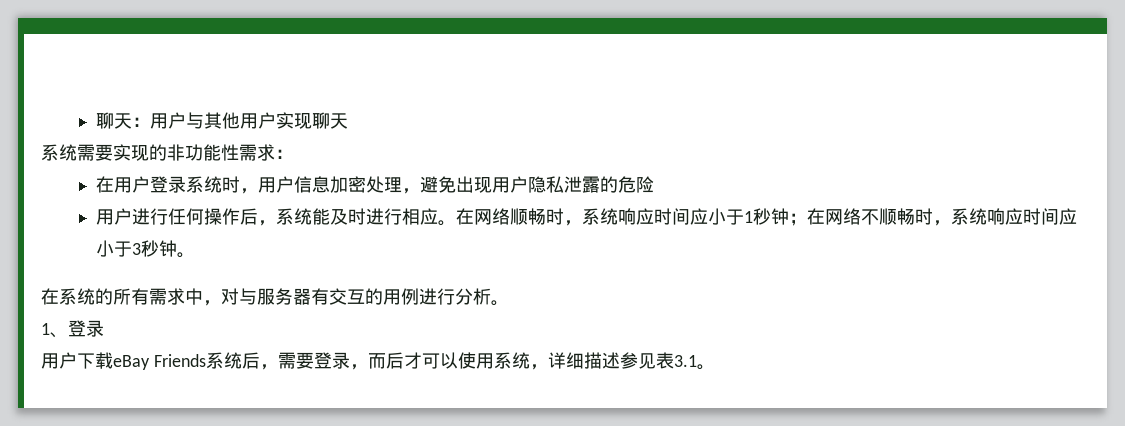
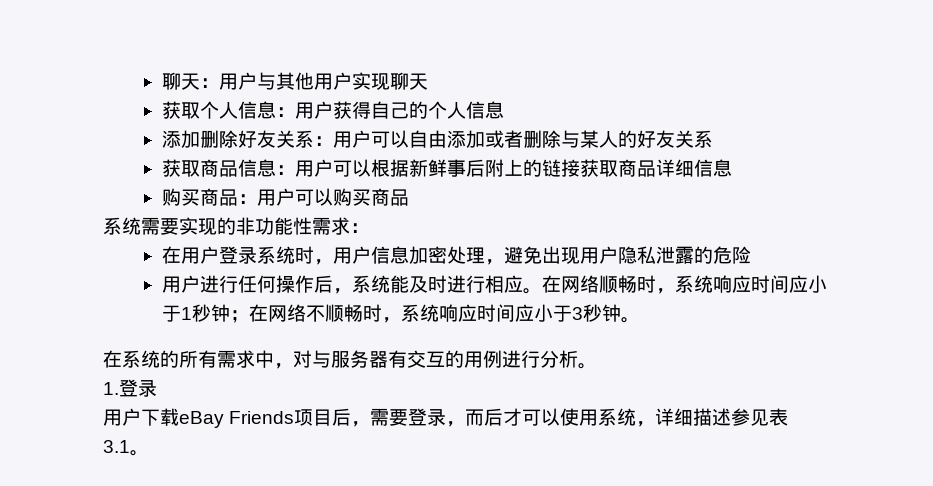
+ 获取个人信息：用户获得自己的个人信息
+ 添加删除好友关系：用户可以自由添加或者删除与某人的好友关系
+ 获取商品信息：用户可以根据新鲜事后附上的链接获取商品详细信息
+ 购买商品：用户可以购买商品
- 1、登录
+ 1.登录
- 用户下载eBay Friends系统后，需要登录，而后才可以使用系统，详细描述参见表3.1。
+ 用户下载eBay Friends项目后，需要登录，而后才可以使用系统，详细描述参见表3.1。

